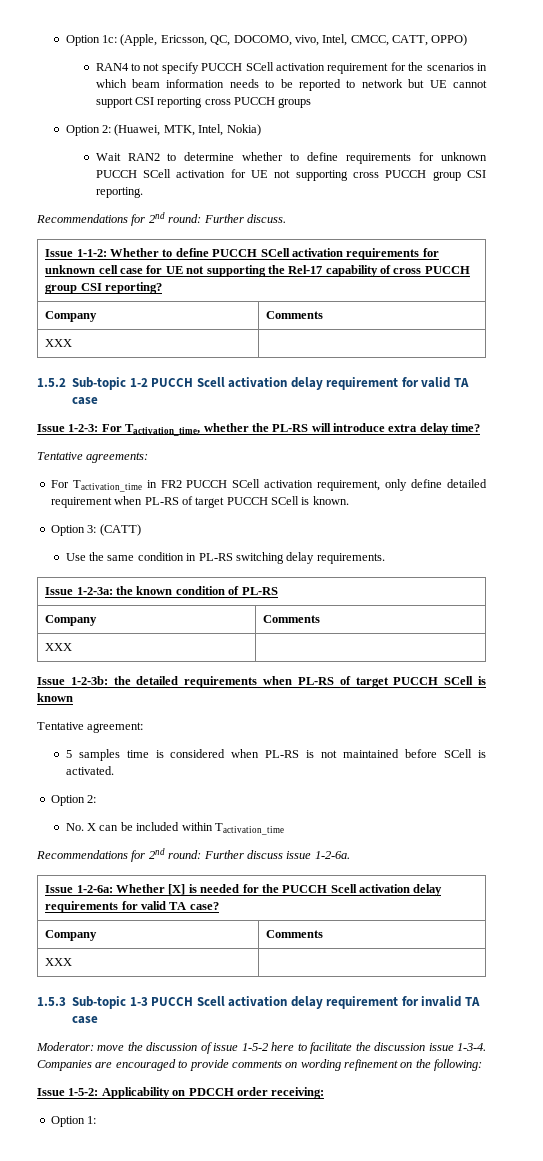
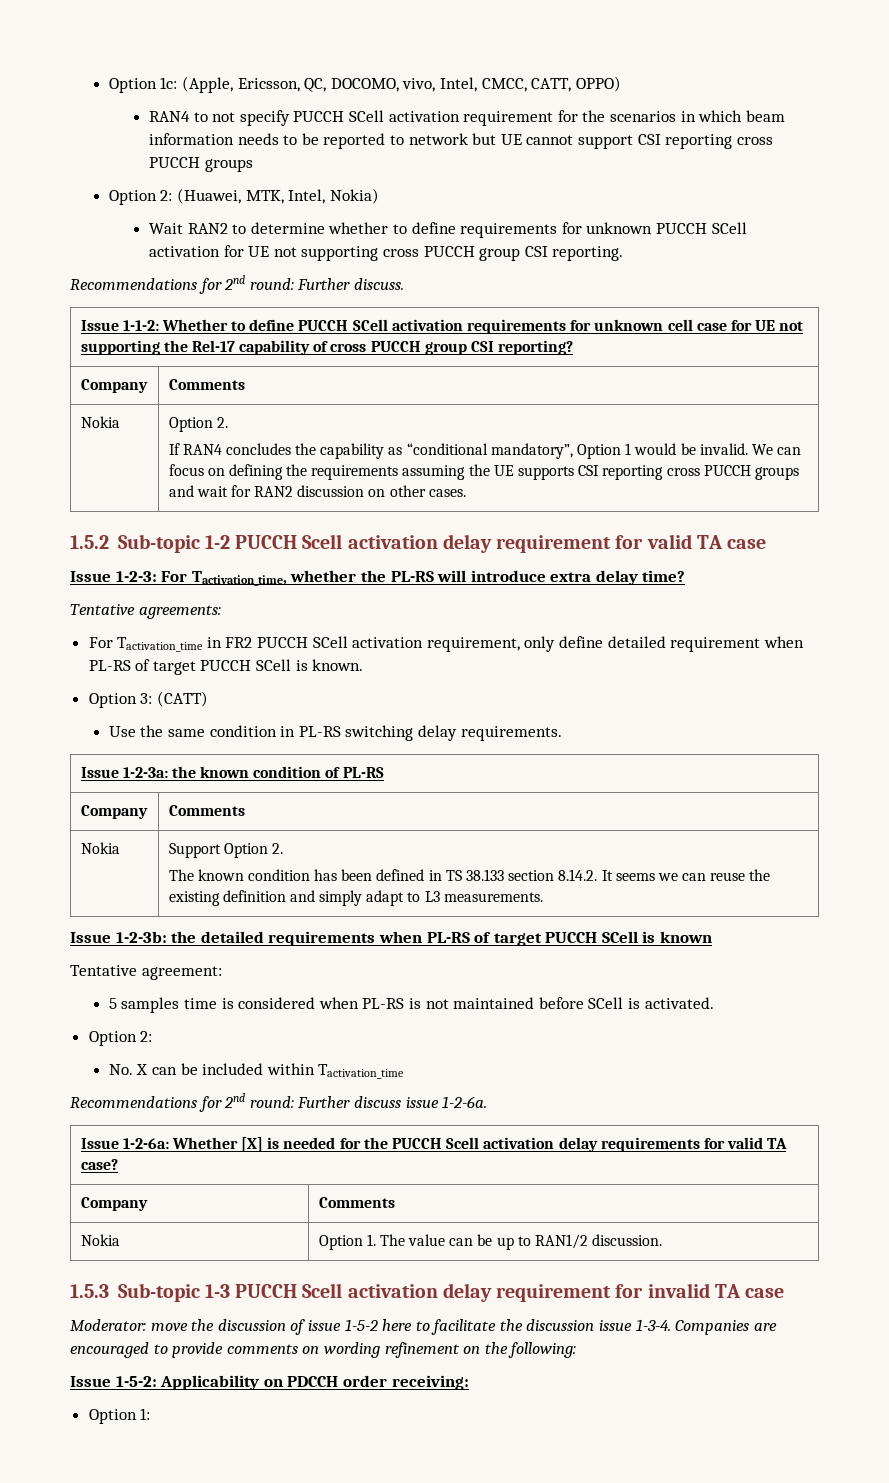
  Issue 1-1-2: Whether to define PUCCH SCell activation requirements for unknown cell case for UE not supporting the Rel-17 capability of cross PUCCH group CSI reporting?
  Company | Comments
- XXX |
+ Nokia | Option 2.
+ If RAN4 concludes the capability as “conditional mandatory”, Option 1 would be invalid. We can focus on defining the requirements assuming the UE supports CSI reporting cross PUCCH groups and wait for RAN2 discussion on other cases.
  Issue 1-2-3a: the known condition of PL-RS
  Company | Comments
- XXX |
+ Nokia | Support Option 2.
+ The known condition has been defined in TS 38.133 section 8.14.2. It seems we can reuse the existing definition and simply adapt to L3 measurements.
  Issue 1-2-6a: Whether [X] is needed for the PUCCH Scell activation delay requirements for valid TA case?
  Company | Comments
- XXX |
+ Nokia | Option 1. The value can be up to RAN1/2 discussion.

